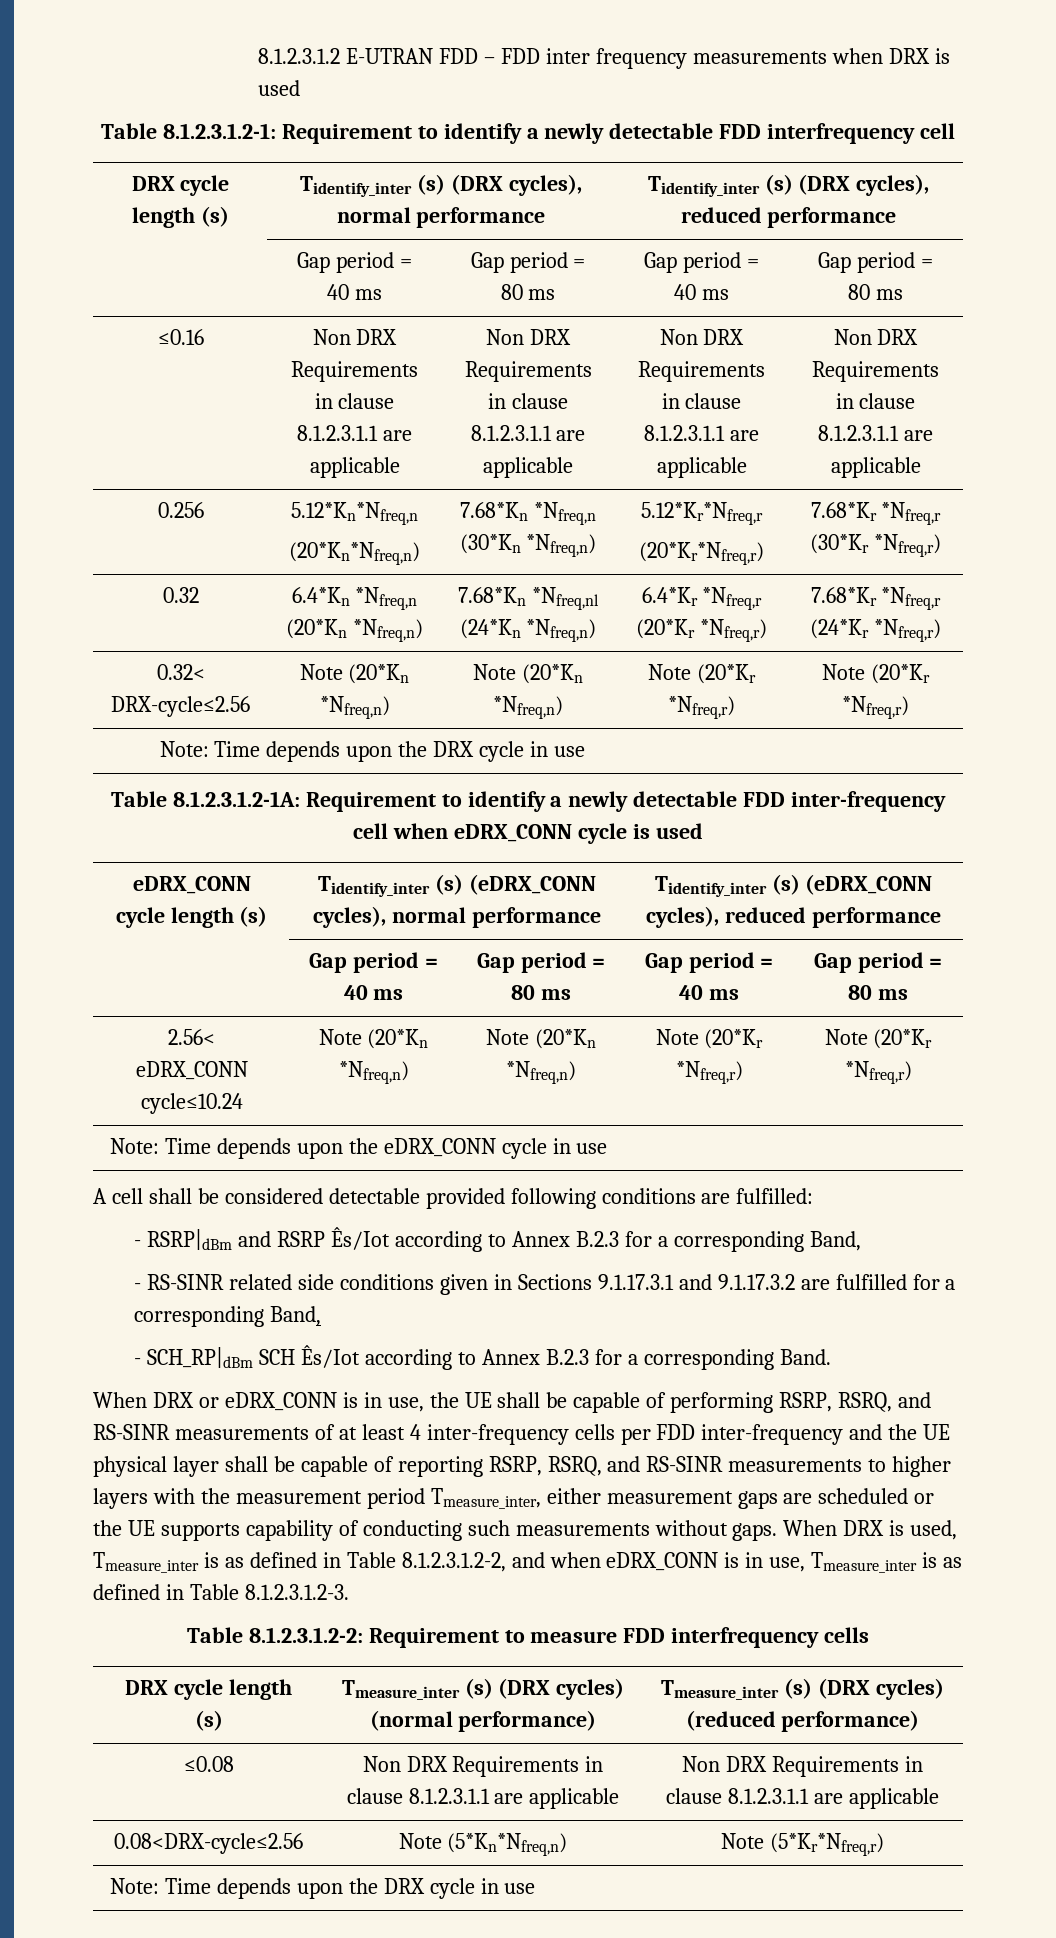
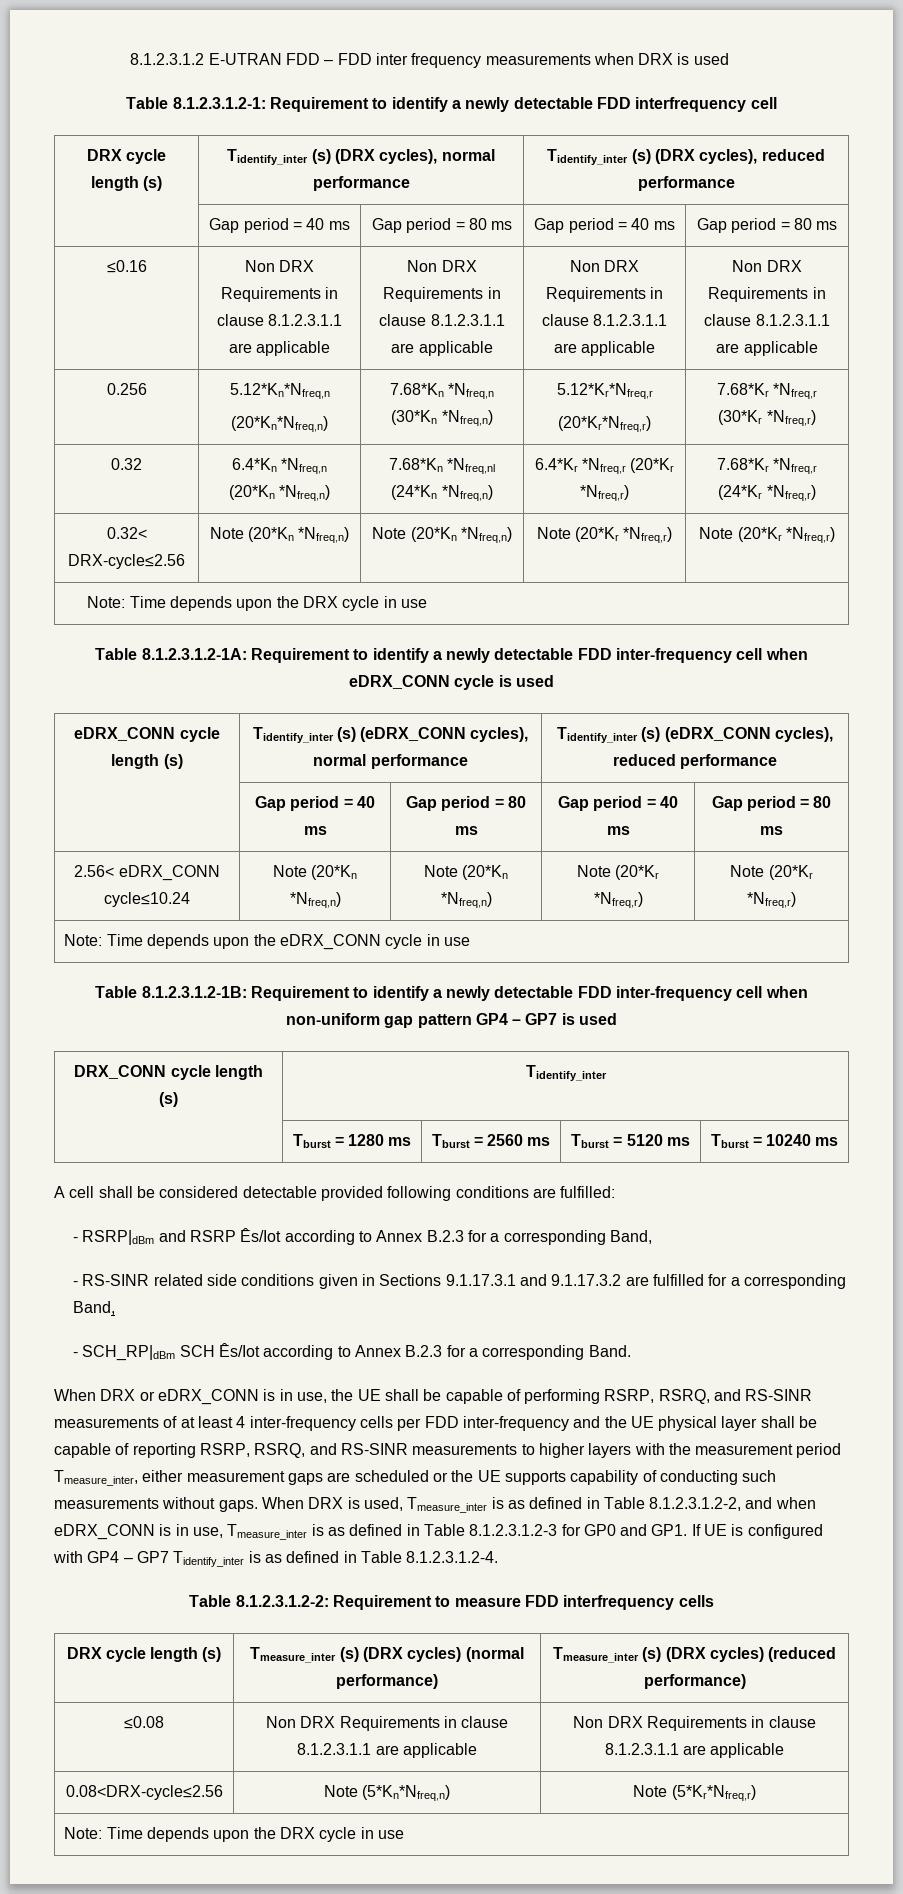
+ Table 8.1.2.3.1.2-1B: Requirement to identify a newly detectable FDD inter-frequency cell when non-uniform gap pattern GP4 – GP7 is used
+ DRX_CONN cycle length (s) | Tidentify_inter
+ | Tburst = 1280 ms | Tburst = 2560 ms | Tburst = 5120 ms | Tburst = 10240 ms
- When DRX is used, Tmeasure_inter is as defined in Table 8.1.2.3.1.2-2, and when eDRX_CONN is in use, Tmeasure_inter is as defined in Table 8.1.2.3.1.2-3.
+ When DRX is used, Tmeasure_inter is as defined in Table 8.1.2.3.1.2-2, and when eDRX_CONN is in use, Tmeasure_inter is as defined in Table 8.1.2.3.1.2-3 for GP0 and GP1. If UE is configured with GP4 – GP7 Tidentify_inter is as defined in Table 8.1.2.3.1.2-4.

